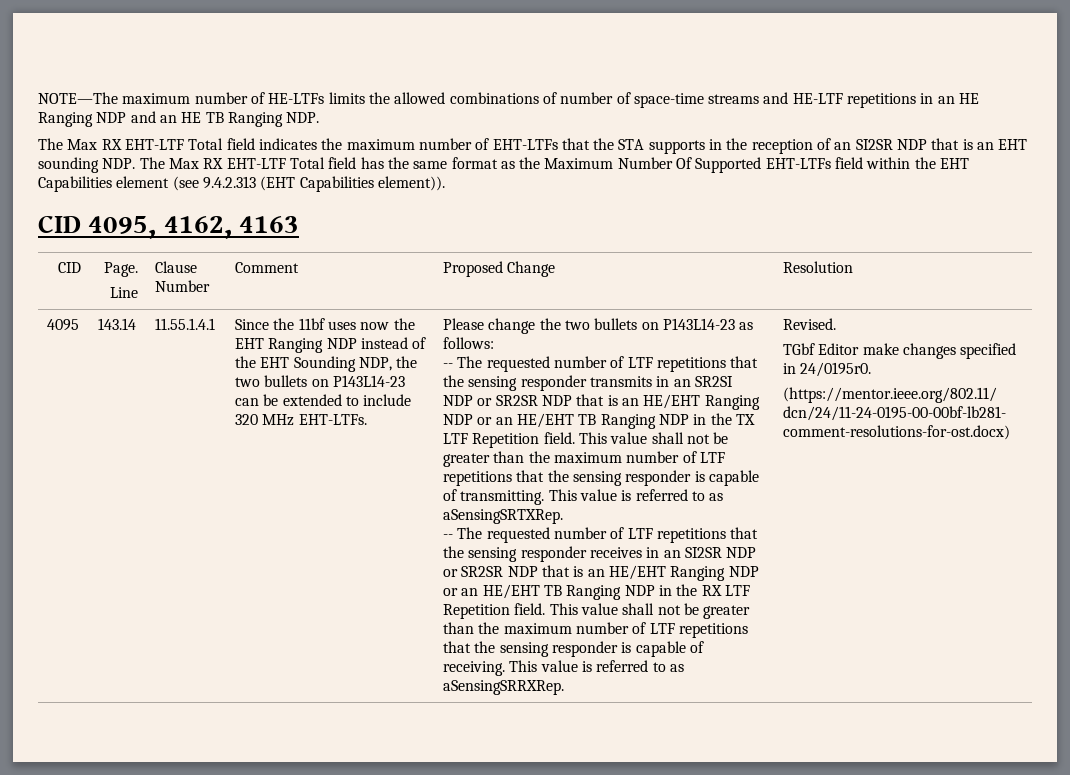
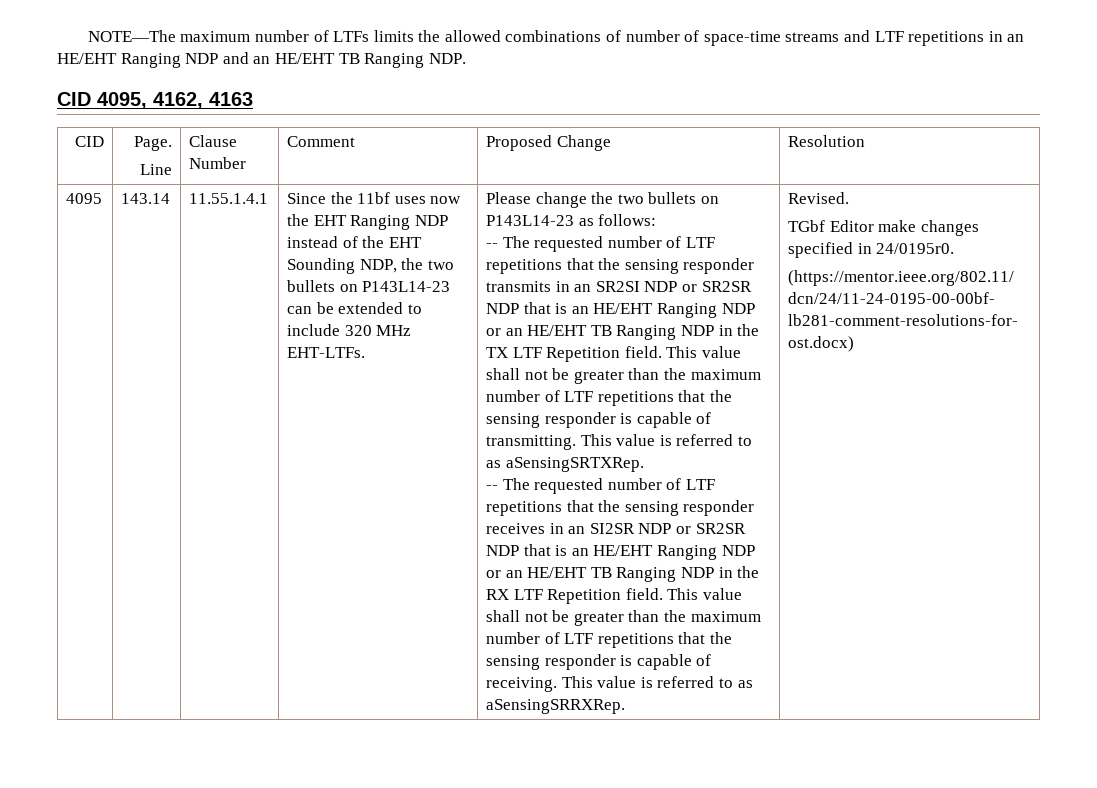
- NOTE—The maximum number of HE-LTFs limits the allowed combinations of number of space-time streams and HE-LTF repetitions in an HE Ranging NDP and an HE TB Ranging NDP.
+ NOTE—The maximum number of LTFs limits the allowed combinations of number of space-time streams and LTF repetitions in an HE/EHT Ranging NDP and an HE/EHT TB Ranging NDP.
- The Max RX EHT-LTF Total field indicates the maximum number of EHT-LTFs that the STA supports in the reception of an SI2SR NDP that is an EHT sounding NDP. The Max RX EHT-LTF Total field has the same format as the Maximum Number Of Supported EHT-LTFs field within the EHT Capabilities element (see 9.4.2.313 (EHT Capabilities element)).

